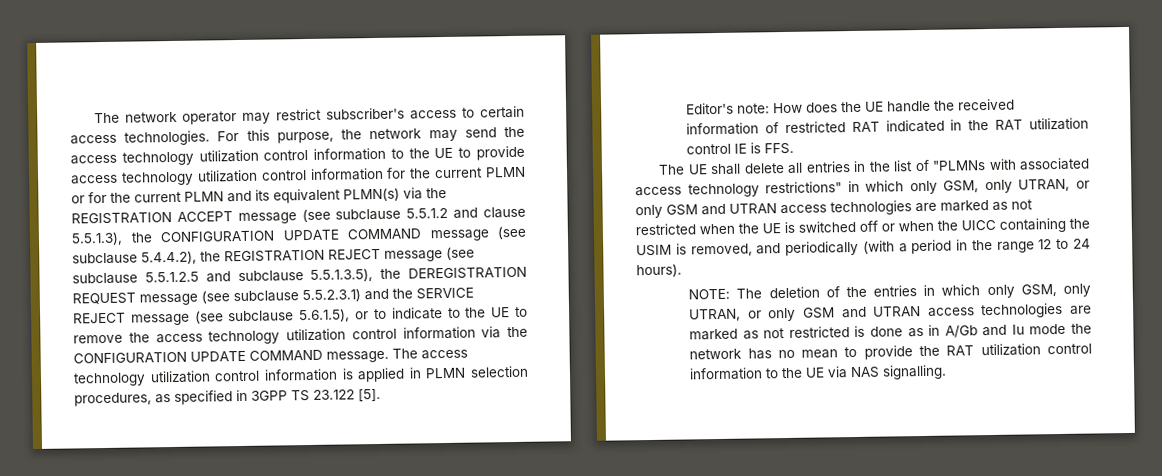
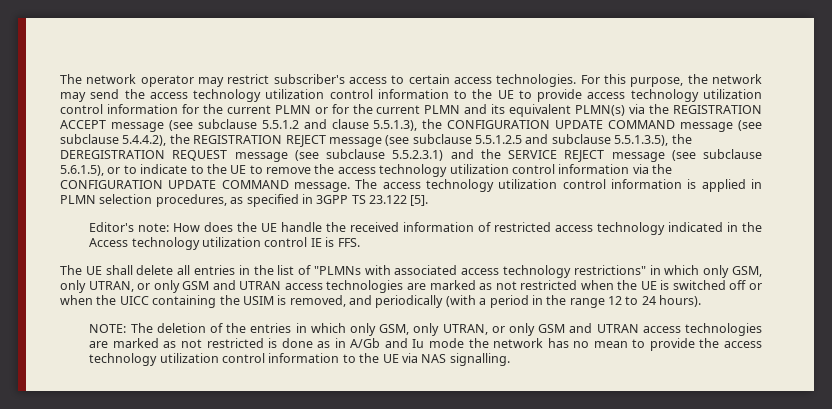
- Editor's note: How does the UE handle the received information of restricted RAT indicated in the RAT utilization control IE is FFS.
+ Editor's note: How does the UE handle the received information of restricted access technology indicated in the Access technology utilization control IE is FFS.
- NOTE: The deletion of the entries in which only GSM, only UTRAN, or only GSM and UTRAN access technologies are marked as not restricted is done as in A/Gb and Iu mode the network has no mean to provide the RAT utilization control information to the UE via NAS signalling.
+ NOTE: The deletion of the entries in which only GSM, only UTRAN, or only GSM and UTRAN access technologies are marked as not restricted is done as in A/Gb and Iu mode the network has no mean to provide the access technology utilization control information to the UE via NAS signalling.

